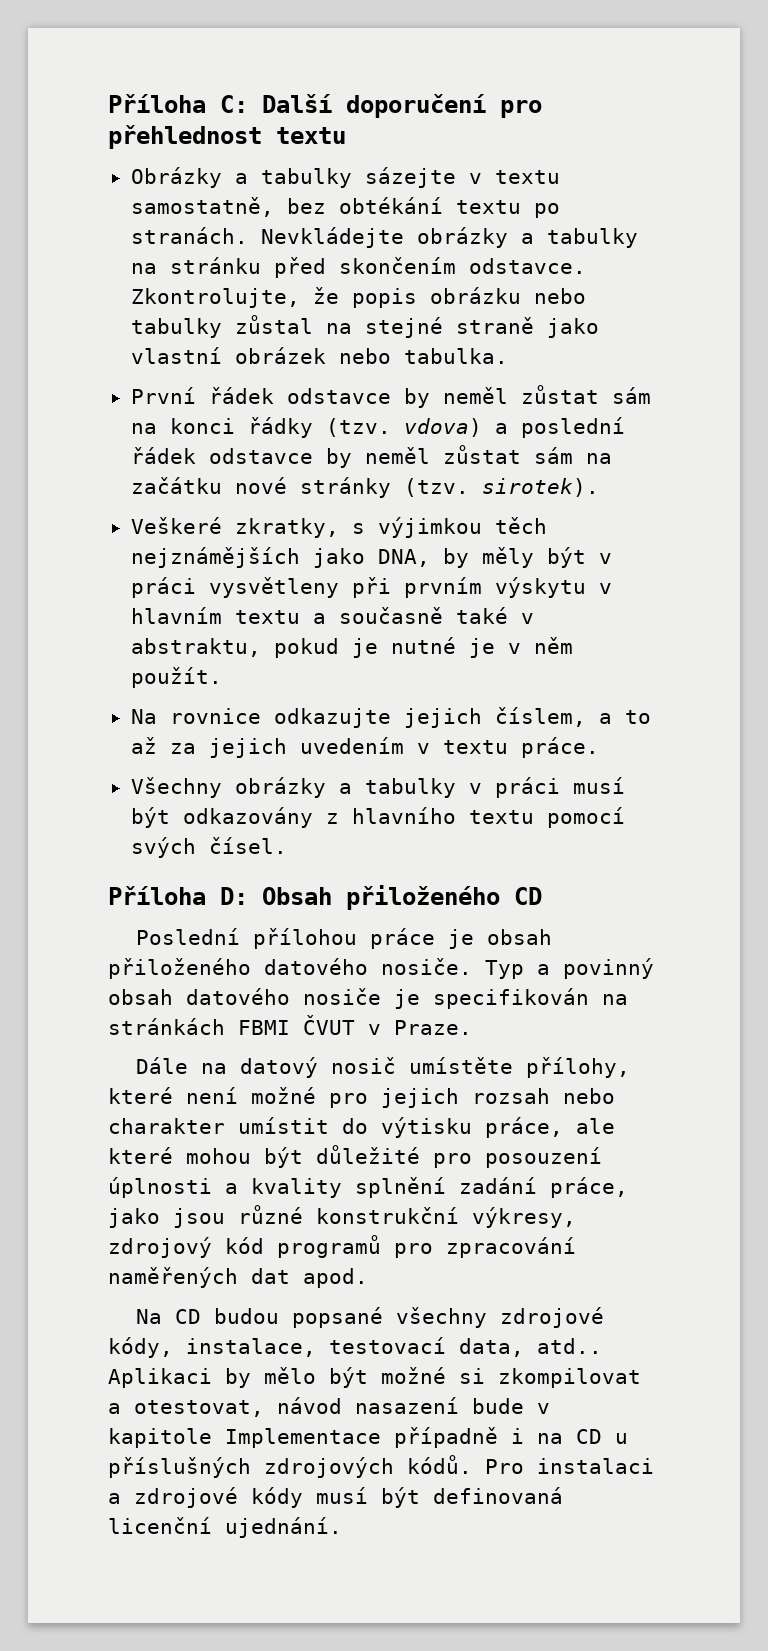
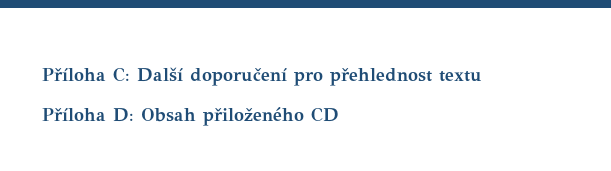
- Obrázky a tabulky sázejte v textu samostatně, bez obtékání textu po stranách. Nevkládejte obrázky a tabulky na stránku před skončením odstavce. Zkontrolujte, že popis obrázku nebo tabulky zůstal na stejné straně jako vlastní obrázek nebo tabulka.
- První řádek odstavce by neměl zůstat sám na konci řádky (tzv. vdova) a poslední řádek odstavce by neměl zůstat sám na začátku nové stránky (tzv. sirotek).
- Veškeré zkratky, s výjimkou těch nejznámějších jako DNA, by měly být v práci vysvětleny při prvním výskytu v hlavním textu a současně také v abstraktu, pokud je nutné je v něm použít.
- Na rovnice odkazujte jejich číslem, a to až za jejich uvedením v textu práce.
- Všechny obrázky a tabulky v práci musí být odkazovány z hlavního textu pomocí svých čísel.
- Poslední přílohou práce je obsah přiloženého datového nosiče. Typ a povinný obsah datového nosiče je specifikován na stránkách FBMI ČVUT v Praze.
- Dále na datový nosič umístěte přílohy, které není možné pro jejich rozsah nebo charakter umístit do výtisku práce, ale které mohou být důležité pro posouzení úplnosti a kvality splnění zadání práce, jako jsou různé konstrukční výkresy, zdrojový kód programů pro zpracování naměřených dat apod.
- Na CD budou popsané všechny zdrojové kódy, instalace, testovací data, atd.. Aplikaci by mělo být možné si zkompilovat a otestovat, návod nasazení bude v kapitole Implementace případně i na CD u příslušných zdrojových kódů. Pro instalaci a zdrojové kódy musí být definovaná licenční ujednání.

